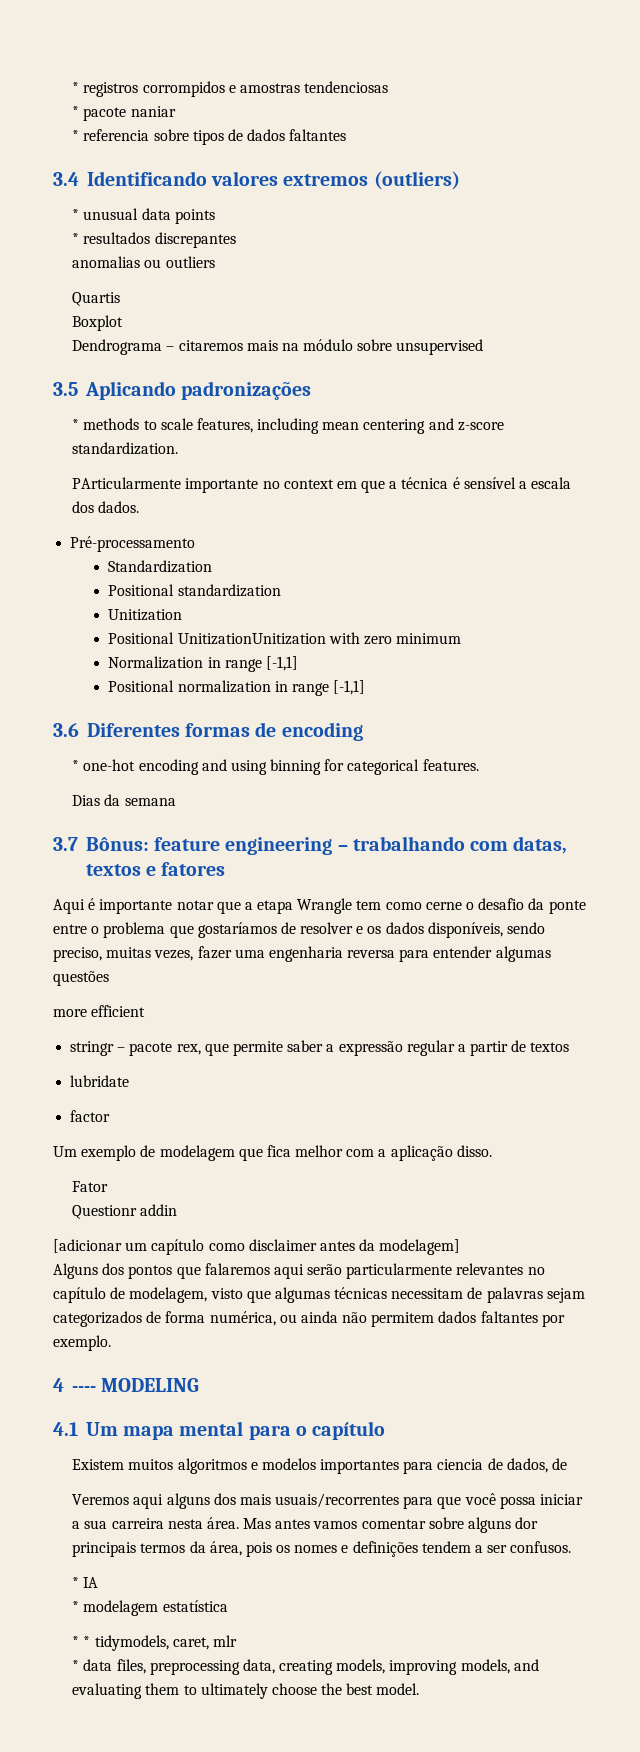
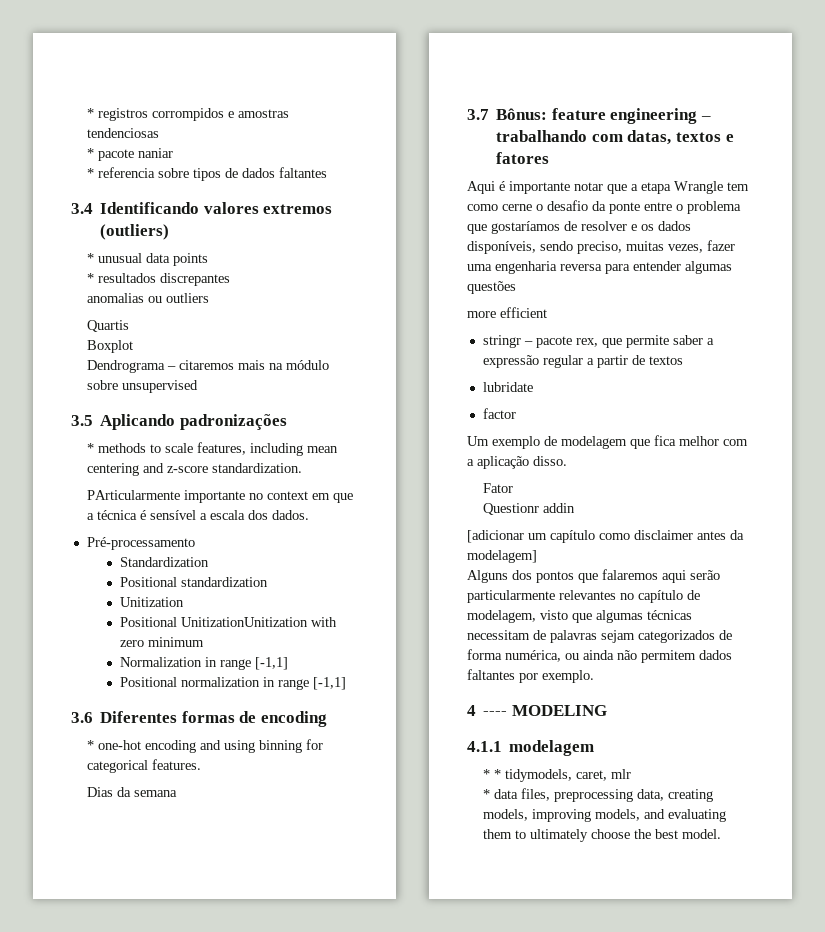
- 4.1 Um mapa mental para o capítulo
- Existem muitos algoritmos e modelos importantes para ciencia de dados, de
- Veremos aqui alguns dos mais usuais/recorrentes para que você possa iniciar a sua carreira nesta área. Mas antes vamos comentar sobre alguns dor principais termos da área, pois os nomes e definições tendem a ser confusos.
- * IA
- * modelagem estatística
+ 4.1.1 modelagem

